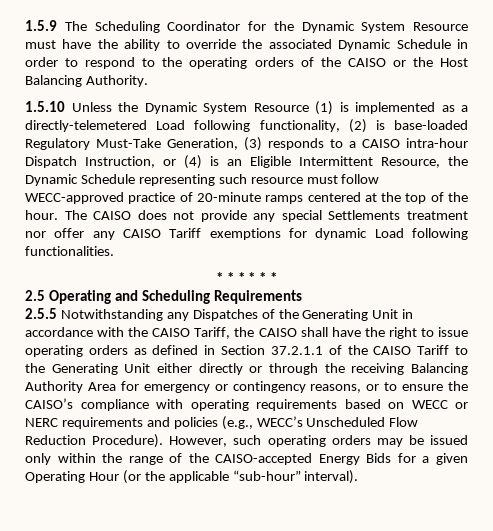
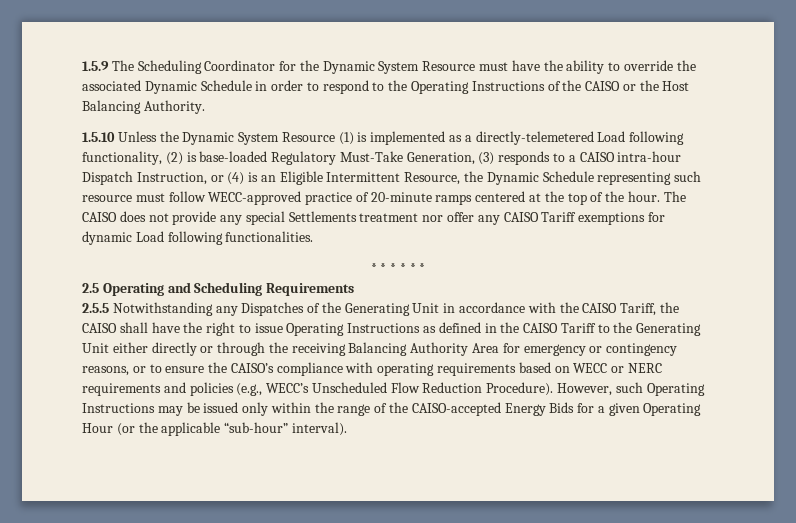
- 1.5.9 The Scheduling Coordinator for the Dynamic System Resource must have the ability to override the associated Dynamic Schedule in order to respond to the operating orders of the CAISO or the Host Balancing Authority.
+ 1.5.9 The Scheduling Coordinator for the Dynamic System Resource must have the ability to override the associated Dynamic Schedule in order to respond to the Operating Instructions of the CAISO or the Host Balancing Authority.
- 2.5.5 Notwithstanding any Dispatches of the Generating Unit in accordance with the CAISO Tariff, the CAISO shall have the right to issue operating orders as defined in Section 37.2.1.1 of the CAISO Tariff to the Generating Unit either directly or through the receiving Balancing Authority Area for emergency or contingency reasons, or to ensure the CAISO’s compliance with operating requirements based on WECC or NERC requirements and policies (e.g., WECC’s Unscheduled Flow Reduction Procedure).
+ 2.5.5 Notwithstanding any Dispatches of the Generating Unit in accordance with the CAISO Tariff, the CAISO shall have the right to issue Operating Instructions as defined in the CAISO Tariff to the Generating Unit either directly or through the receiving Balancing Authority Area for emergency or contingency reasons, or to ensure the CAISO’s compliance with operating requirements based on WECC or NERC requirements and policies (e.g., WECC’s Unscheduled Flow Reduction Procedure).
- However, such operating orders may be issued only within the range of the CAISO-accepted Energy Bids for a given Operating Hour (or the applicable “sub-hour” interval).
+ However, such Operating Instructions may be issued only within the range of the CAISO-accepted Energy Bids for a given Operating Hour (or the applicable “sub-hour” interval).

